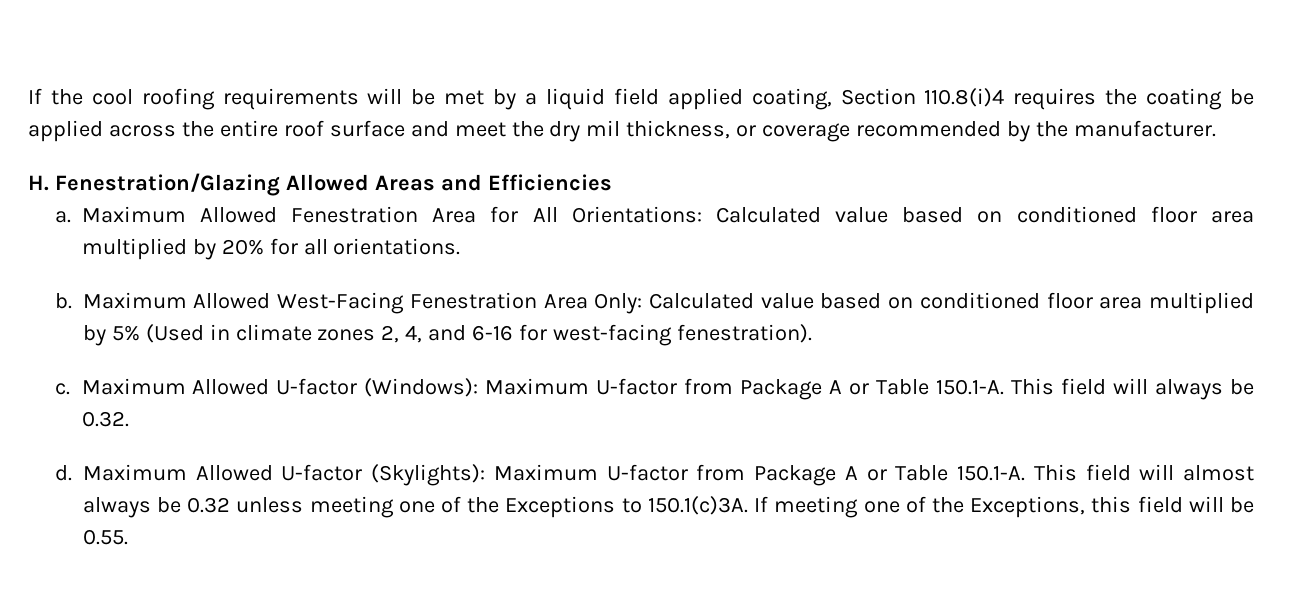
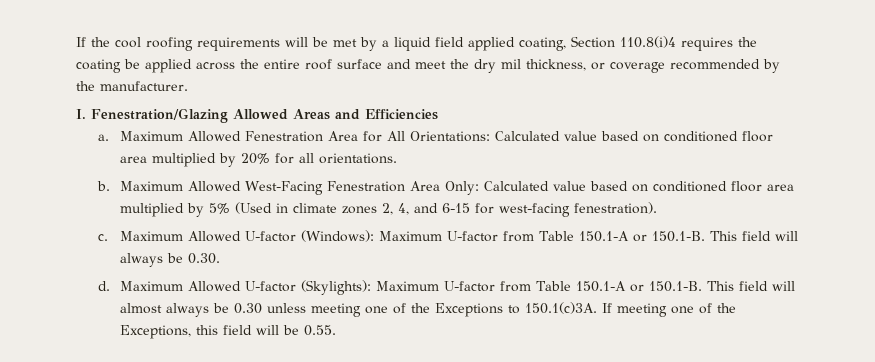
- H. Fenestration/Glazing Allowed Areas and Efficiencies
+ I. Fenestration/Glazing Allowed Areas and Efficiencies
- Maximum Allowed West-Facing Fenestration Area Only: Calculated value based on conditioned floor area multiplied by 5% (Used in climate zones 2, 4, and 6-16 for west-facing fenestration).
+ Maximum Allowed West-Facing Fenestration Area Only: Calculated value based on conditioned floor area multiplied by 5% (Used in climate zones 2, 4, and 6-15 for west-facing fenestration).
- Maximum Allowed U-factor (Windows): Maximum U-factor from Package A or Table 150.1-A. This field will always be 0.32.
+ Maximum Allowed U-factor (Windows): Maximum U-factor from Table 150.1-A or 150.1-B. This field will always be 0.30.
- Maximum Allowed U-factor (Skylights): Maximum U-factor from Package A or Table 150.1-A. This field will almost always be 0.32 unless meeting one of the Exceptions to 150.1(c)3A. If meeting one of the Exceptions, this field will be 0.55.
+ Maximum Allowed U-factor (Skylights): Maximum U-factor from Table 150.1-A or 150.1-B. This field will almost always be 0.30 unless meeting one of the Exceptions to 150.1(c)3A. If meeting one of the Exceptions, this field will be 0.55.

